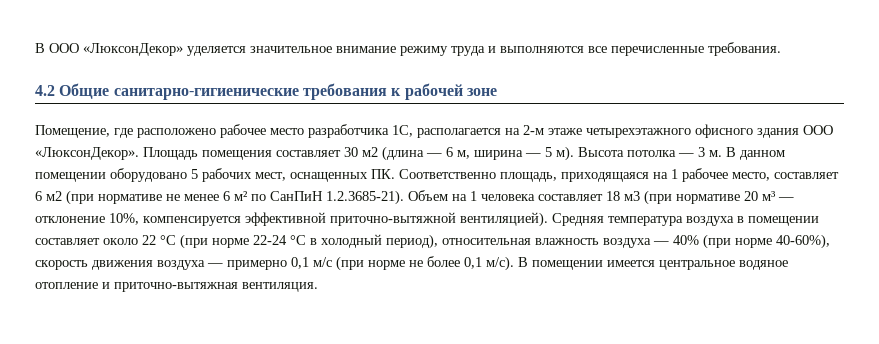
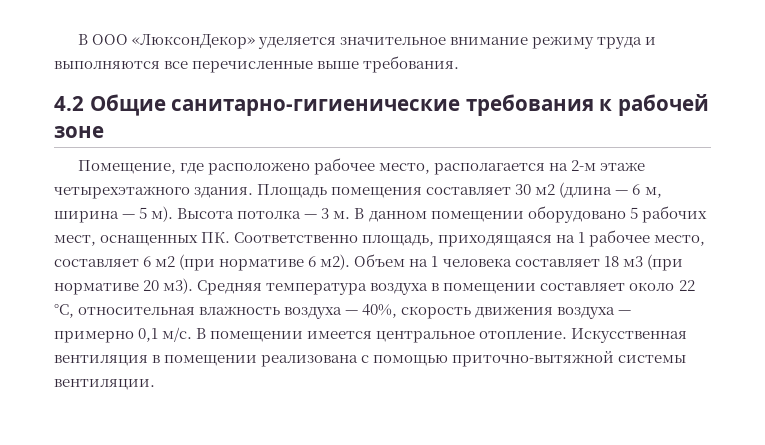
- В ООО «ЛюксонДекор» уделяется значительное внимание режиму труда и выполняются все перечисленные требования.
+ В ООО «ЛюксонДекор» уделяется значительное внимание режиму труда и выполняются все перечисленные выше требования.
- Помещение, где расположено рабочее место разработчика 1С, располагается на 2-м этаже четырехэтажного офисного здания ООО «ЛюксонДекор».
+ Помещение, где расположено рабочее место, располагается на 2-м этаже четырехэтажного здания.
- В данном помещении оборудовано 5 рабочих мест, оснащенных ПК. Соответственно площадь, приходящаяся на 1 рабочее место, составляет 6 м2 (при нормативе не менее 6 м² по СанПиН 1.2.3685-21). Объем на 1 человека составляет 18 м3 (при нормативе 20 м³ — отклонение 10%, компенсируется эффективной приточно-вытяжной вентиляцией).
+ В данном помещении оборудовано 5 рабочих мест, оснащенных ПК. Соответственно площадь, приходящаяся на 1 рабочее место, составляет 6 м2 (при нормативе 6 м2). Объем на 1 человека составляет 18 м3 (при нормативе 20 м3).
- Средняя температура воздуха в помещении составляет около 22 °С (при норме 22-24 °С в холодный период), относительная влажность воздуха — 40% (при норме 40-60%), скорость движения воздуха — примерно 0,1 м/с (при норме не более 0,1 м/с). В помещении имеется центральное водяное отопление и приточно-вытяжная вентиляция.
+ Средняя температура воздуха в помещении составляет около 22 °С, относительная влажность воздуха — 40%, скорость движения воздуха — примерно 0,1 м/с. В помещении имеется центральное отопление. Искусственная вентиляция в помещении реализована с помощью приточно-вытяжной системы вентиляции.

